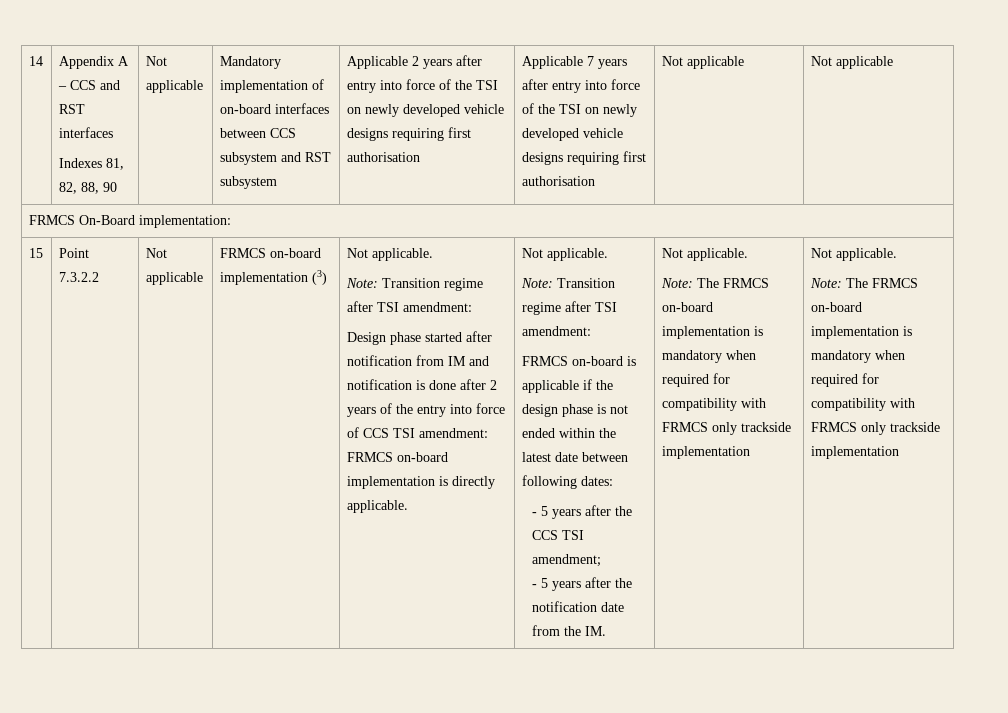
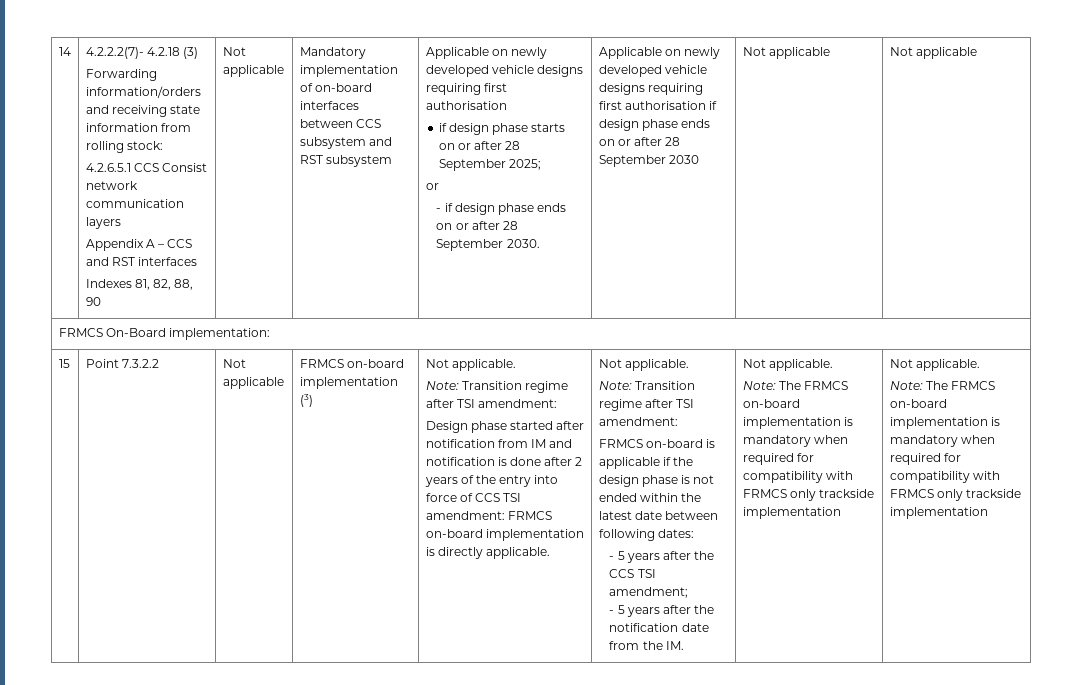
+ 4.2.2.2(7)- 4.2.18 (3)
+ Forwarding information/orders and receiving state information from rolling stock:
+ 4.2.6.5.1 CCS Consist network communication layers
- Mandatory implementation of on-board interfaces between CCS subsystem and RST subsystem | Applicable 2 years after entry into force of the TSI on newly developed vehicle designs requiring first authorisation | Applicable 7 years after entry into force of the TSI on newly developed vehicle designs requiring first authorisation
+ Mandatory implementation of on-board interfaces between CCS subsystem and RST subsystem | Applicable on newly developed vehicle designs requiring first authorisation
+ if design phase starts on or after 28 September 2025;
+ or
+ - if design phase ends on or after 28 September 2030. | Applicable on newly developed vehicle designs requiring first authorisation if design phase ends on or after 28 September 2030

